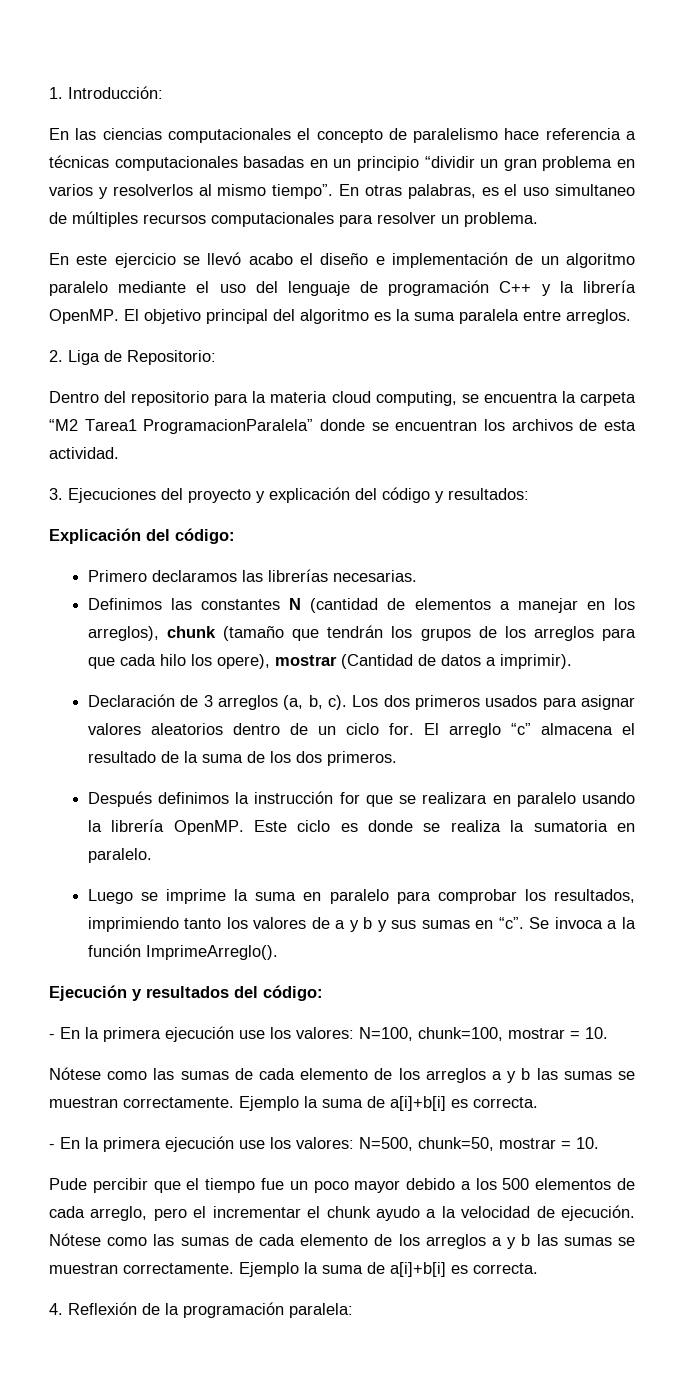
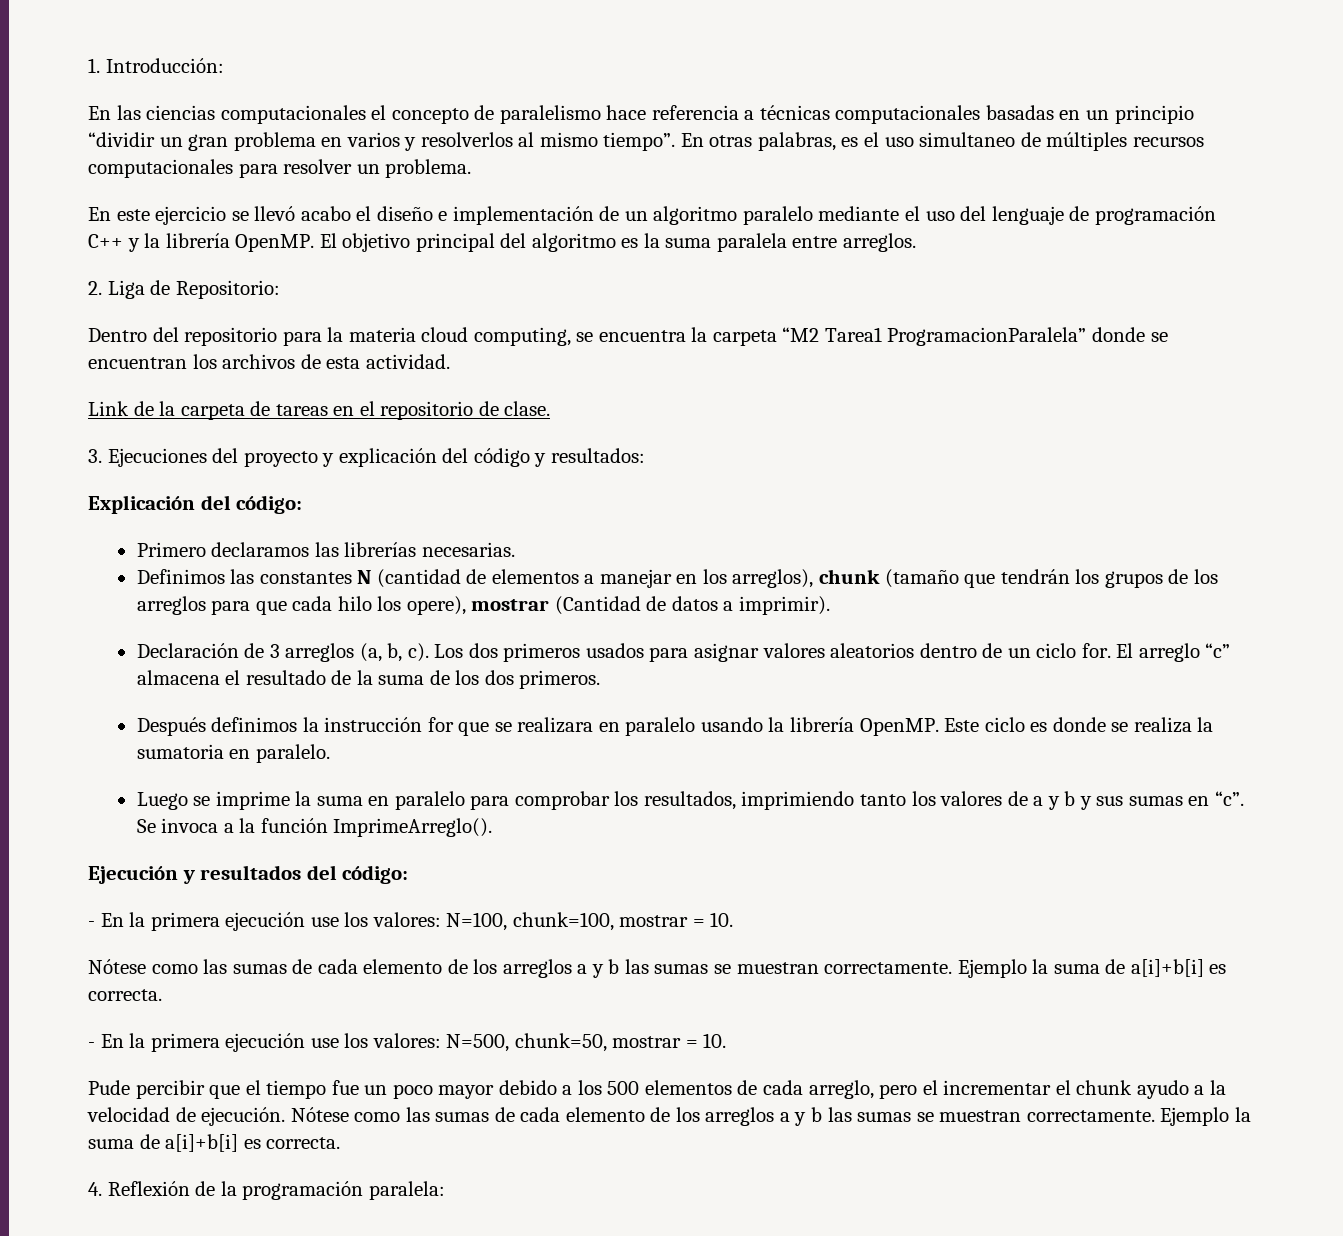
+ Link de la carpeta de tareas en el repositorio de clase.

